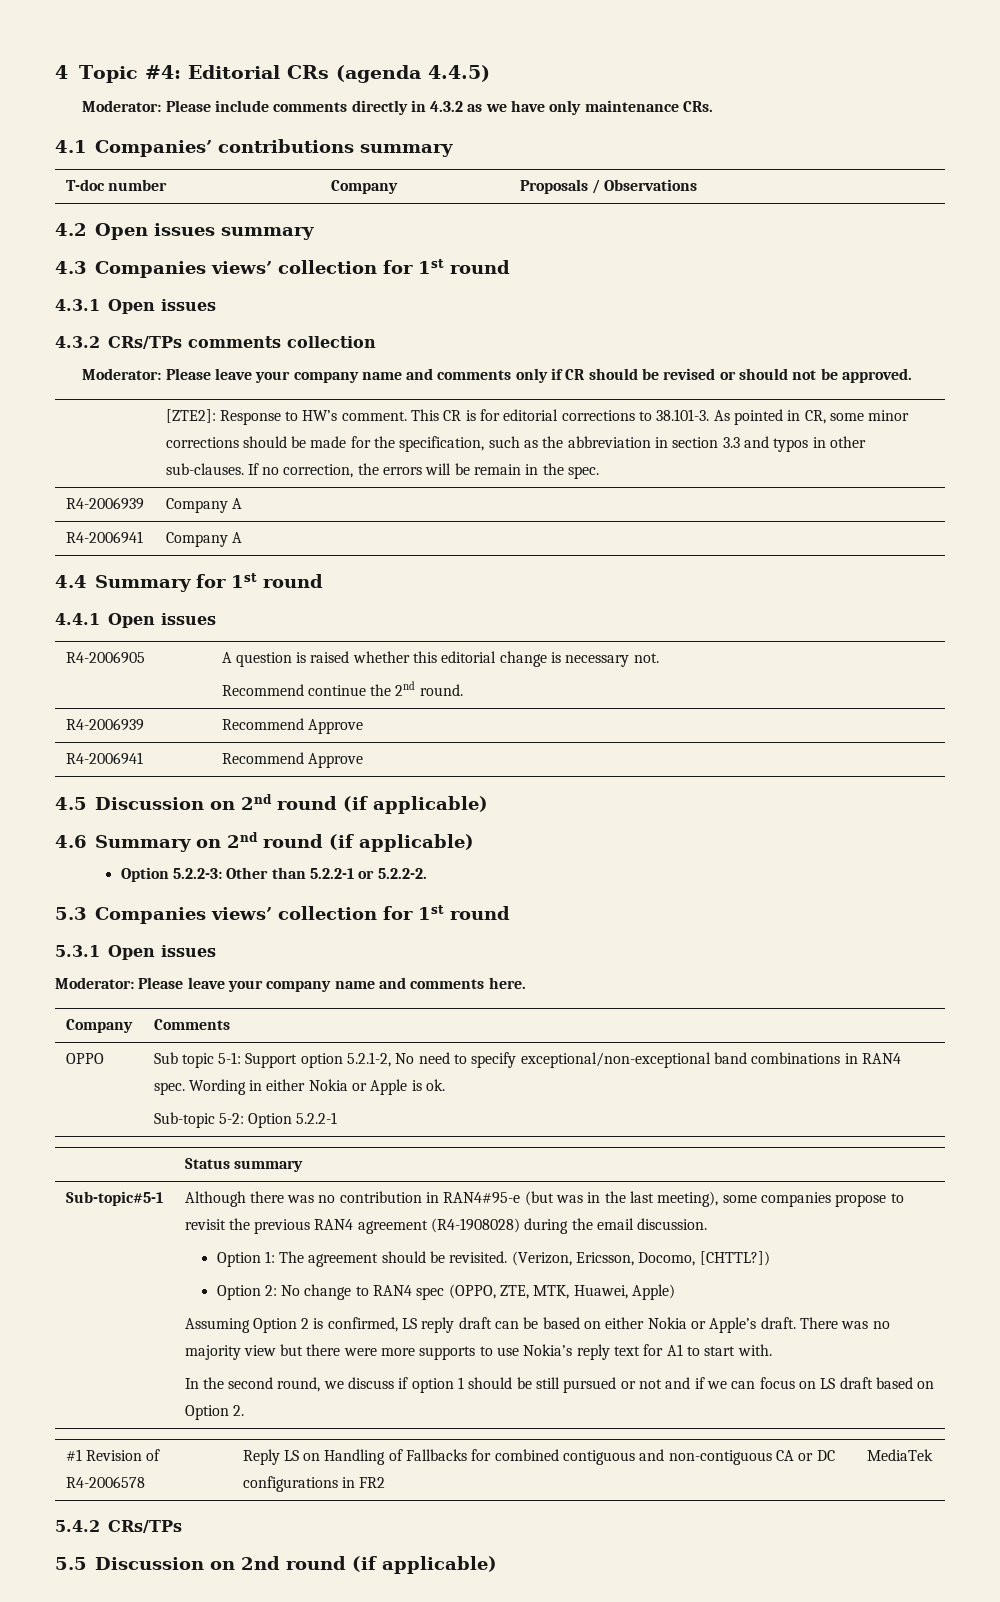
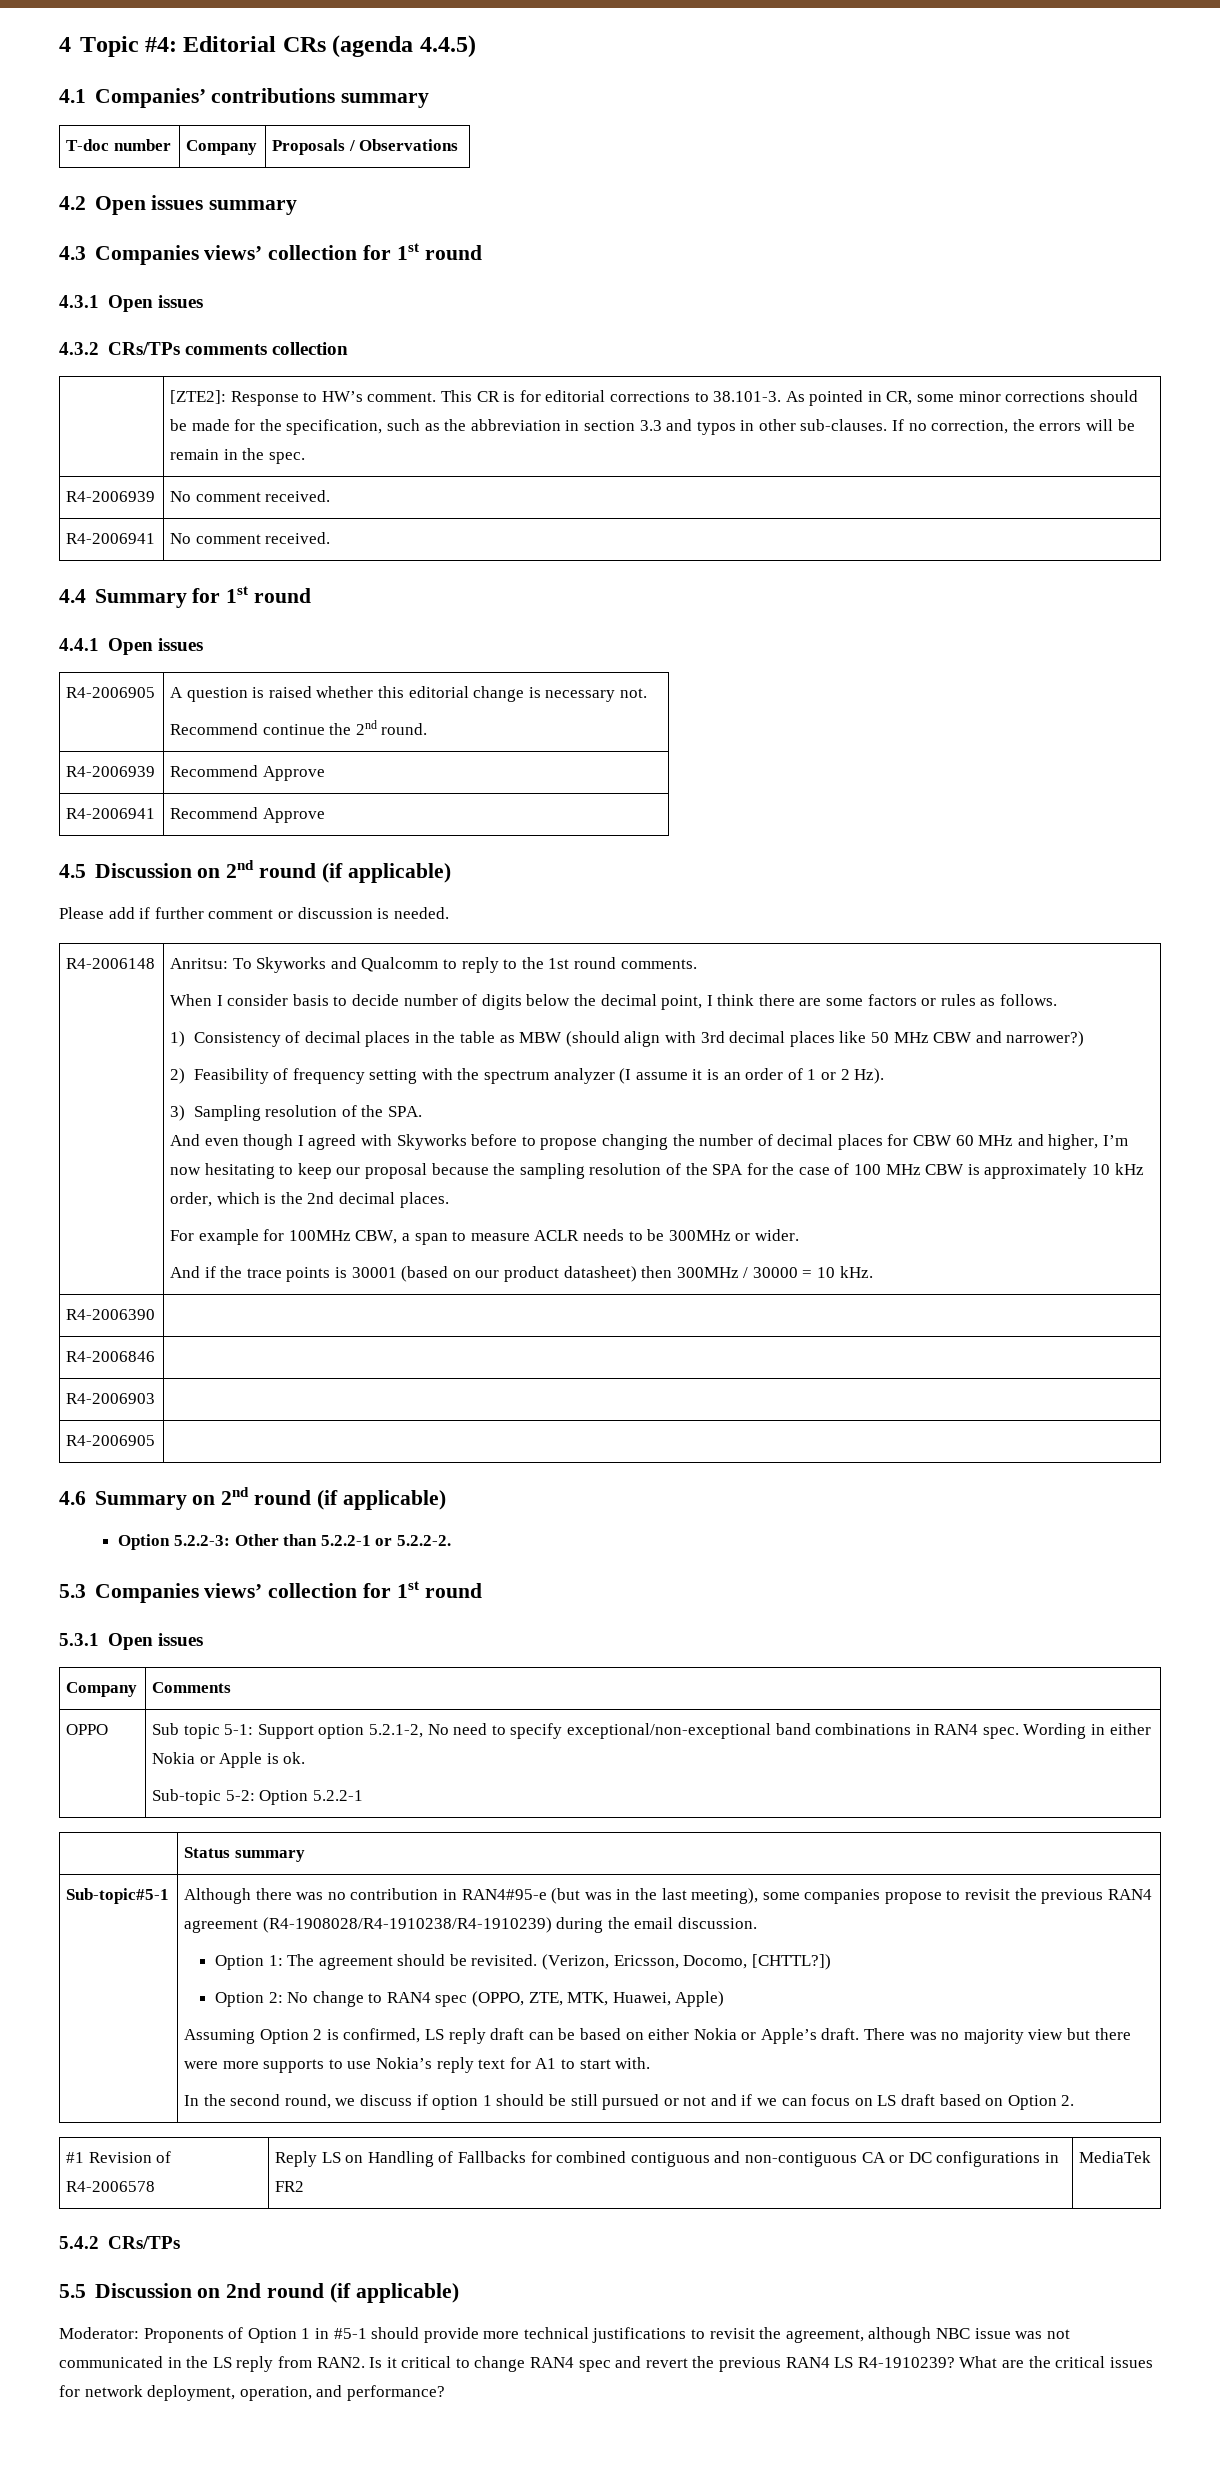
- Moderator: Please include comments directly in 4.3.2 as we have only maintenance CRs.
- Moderator: Please leave your company name and comments only if CR should be revised or should not be approved.
- R4-2006939 | Company A
- R4-2006941 | Company A
+ R4-2006939 | No comment received.
+ R4-2006941 | No comment received.
+ Please add if further comment or discussion is needed.
+ R4-2006148 | Anritsu: To Skyworks and Qualcomm to reply to the 1st round comments.
+ When I consider basis to decide number of digits below the decimal point, I think there are some factors or rules as follows.
+ 1) Consistency of decimal places in the table as MBW (should align with 3rd decimal places like 50 MHz CBW and narrower?)
+ 2) Feasibility of frequency setting with the spectrum analyzer (I assume it is an order of 1 or 2 Hz).
+ 3) Sampling resolution of the SPA.
+ And even though I agreed with Skyworks before to propose changing the number of decimal places for CBW 60 MHz and higher, I’m now hesitating to keep our proposal because the sampling resolution of the SPA for the case of 100 MHz CBW is approximately 10 kHz order, which is the 2nd decimal places.
+ For example for 100MHz CBW, a span to measure ACLR needs to be 300MHz or wider.
+ And if the trace points is 30001 (based on our product datasheet) then 300MHz / 30000 = 10 kHz.
+ R4-2006390 |
+ R4-2006846 |
+ R4-2006903 |
+ R4-2006905 |
- Moderator: Please leave your company name and comments here.
- Although there was no contribution in RAN4#95-e (but was in the last meeting), some companies propose to revisit the previous RAN4 agreement (R4-1908028) during the email discussion.
+ Although there was no contribution in RAN4#95-e (but was in the last meeting), some companies propose to revisit the previous RAN4 agreement (R4-1908028/R4-1910238/R4-1910239) during the email discussion.
+ Moderator: Proponents of Option 1 in #5-1 should provide more technical justifications to revisit the agreement, although NBC issue was not communicated in the LS reply from RAN2. Is it critical to change RAN4 spec and revert the previous RAN4 LS R4-1910239? What are the critical issues for network deployment, operation, and performance?

